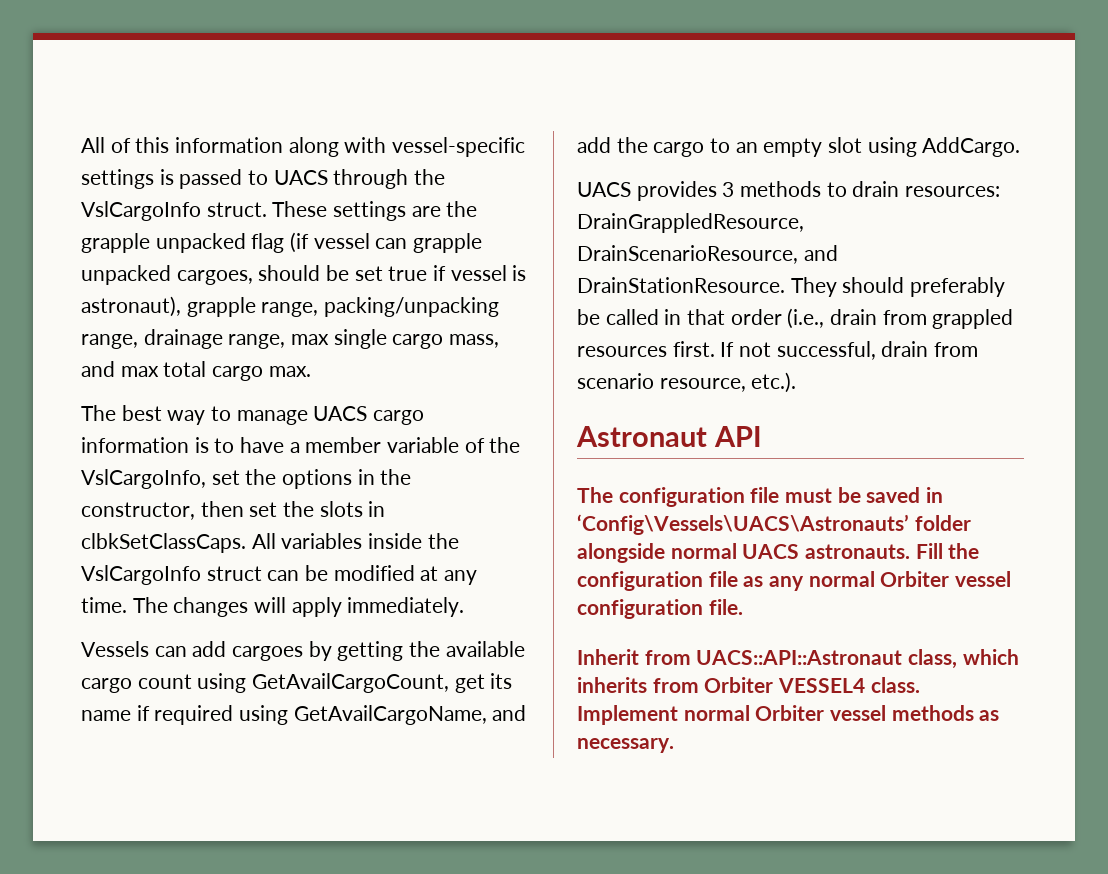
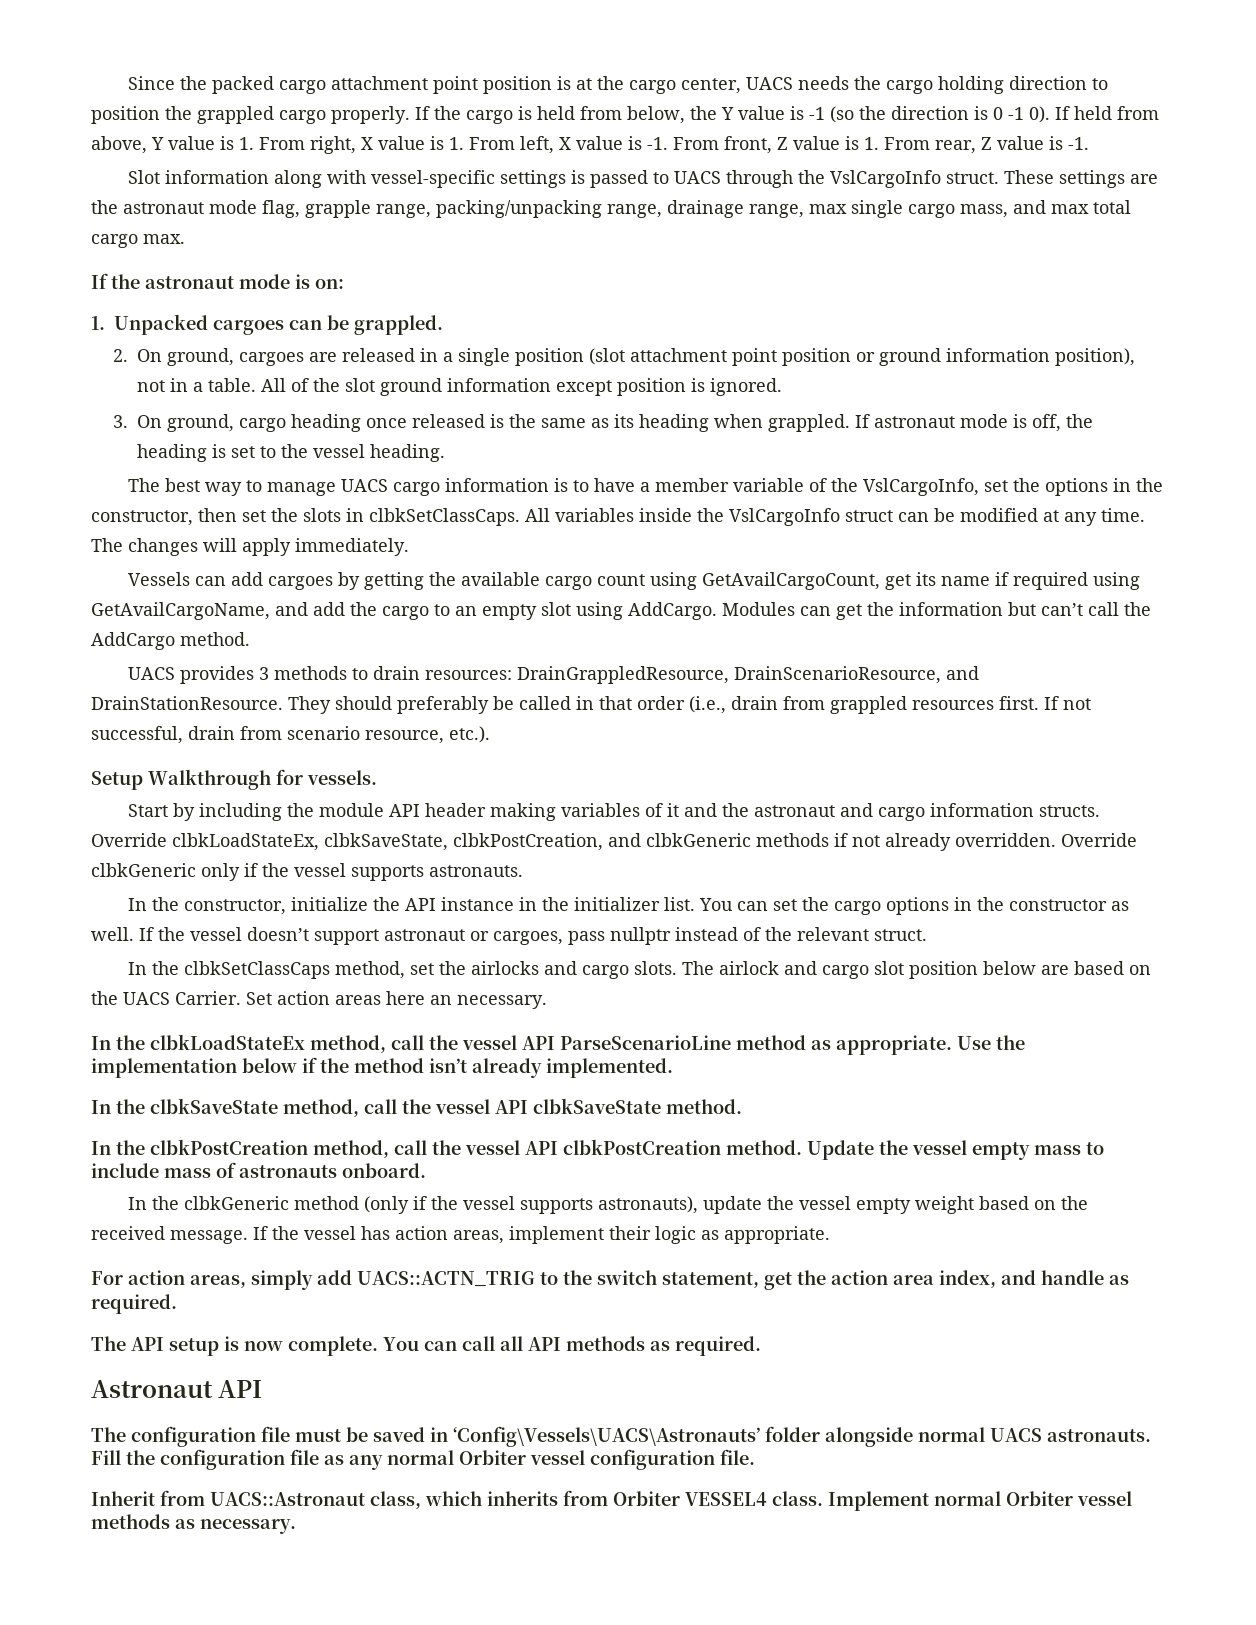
- All of this information along with vessel-specific settings is passed to UACS through the VslCargoInfo struct.
+ Since the packed cargo attachment point position is at the cargo center, UACS needs the cargo holding direction to position the grappled cargo properly. If the cargo is held from below, the Y value is -1 (so the direction is 0 -1 0). If held from above, Y value is 1. From right, X value is 1. From left, X value is -1. From front, Z value is 1. From rear, Z value is -1.
+ Slot information along with vessel-specific settings is passed to UACS through the VslCargoInfo struct.
- These settings are the grapple unpacked flag (if vessel can grapple unpacked cargoes, should be set true if vessel is astronaut), grapple range, packing/unpacking range, drainage range, max single cargo mass, and max total cargo max.
+ These settings are the astronaut mode flag, grapple range, packing/unpacking range, drainage range, max single cargo mass, and max total cargo max.
+ If the astronaut mode is on:
+ 1. Unpacked cargoes can be grappled.
+ 2. On ground, cargoes are released in a single position (slot attachment point position or ground information position), not in a table. All of the slot ground information except position is ignored.
+ 3. On ground, cargo heading once released is the same as its heading when grappled. If astronaut mode is off, the heading is set to the vessel heading.
+ Modules can get the information but can’t call the AddCargo method.
+ Setup Walkthrough for vessels.
+ Start by including the module API header making variables of it and the astronaut and cargo information structs. Override clbkLoadStateEx, clbkSaveState, clbkPostCreation, and clbkGeneric methods if not already overridden. Override clbkGeneric only if the vessel supports astronauts.
+ In the constructor, initialize the API instance in the initializer list. You can set the cargo options in the constructor as well. If the vessel doesn’t support astronaut or cargoes, pass nullptr instead of the relevant struct.
+ In the clbkSetClassCaps method, set the airlocks and cargo slots. The airlock and cargo slot position below are based on the UACS Carrier. Set action areas here an necessary.
+ In the clbkLoadStateEx method, call the vessel API ParseScenarioLine method as appropriate. Use the implementation below if the method isn’t already implemented.
+ In the clbkSaveState method, call the vessel API clbkSaveState method.
+ In the clbkPostCreation method, call the vessel API clbkPostCreation method. Update the vessel empty mass to include mass of astronauts onboard.
+ In the clbkGeneric method (only if the vessel supports astronauts), update the vessel empty weight based on the received message. If the vessel has action areas, implement their logic as appropriate.
+ For action areas, simply add UACS::ACTN_TRIG to the switch statement, get the action area index, and handle as required.
+ The API setup is now complete. You can call all API methods as required.
- Inherit from UACS::API::Astronaut class, which inherits from Orbiter VESSEL4 class.
+ Inherit from UACS::Astronaut class, which inherits from Orbiter VESSEL4 class.

